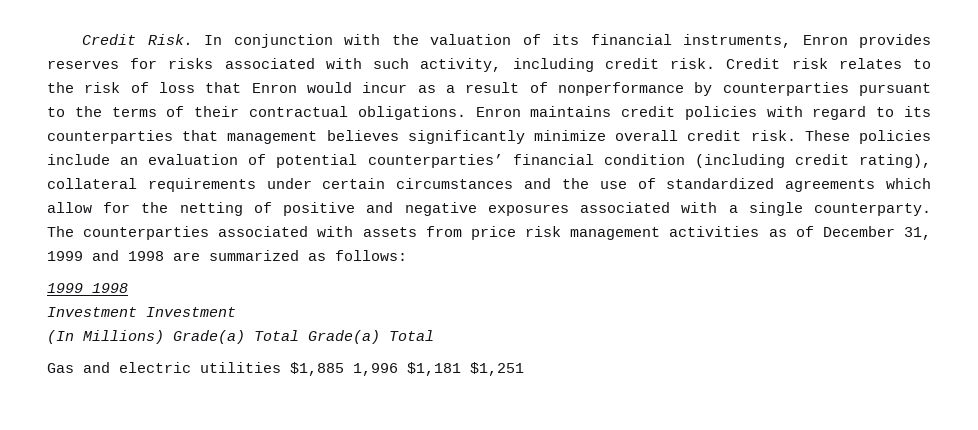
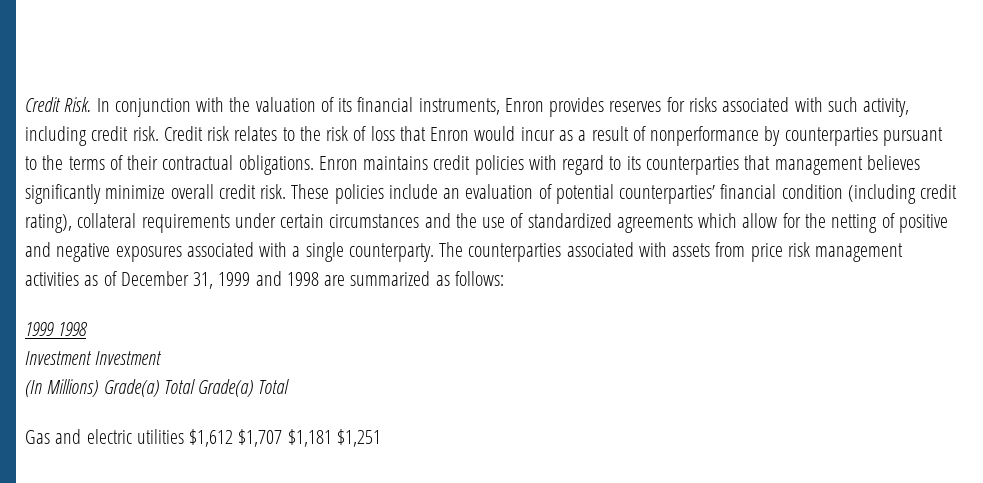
- Gas and electric utilities $1,885 1,996 $1,181 $1,251
+ Gas and electric utilities $1,612 $1,707 $1,181 $1,251

